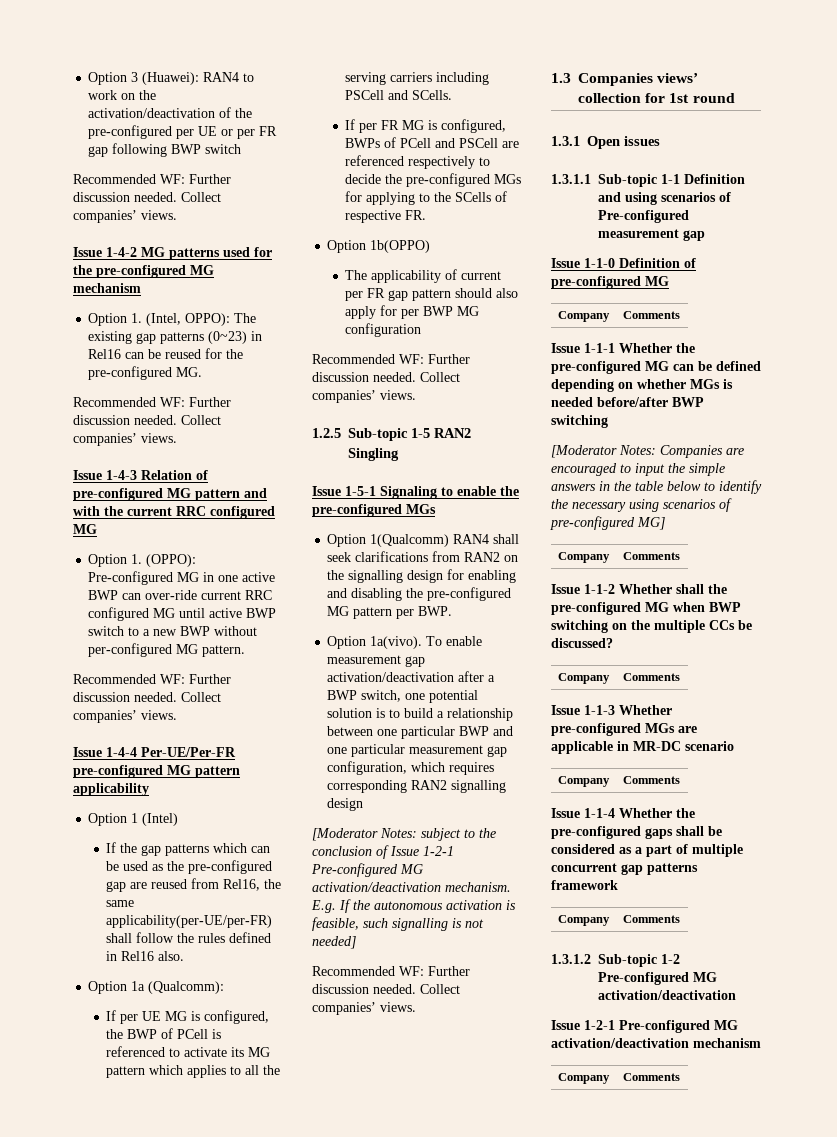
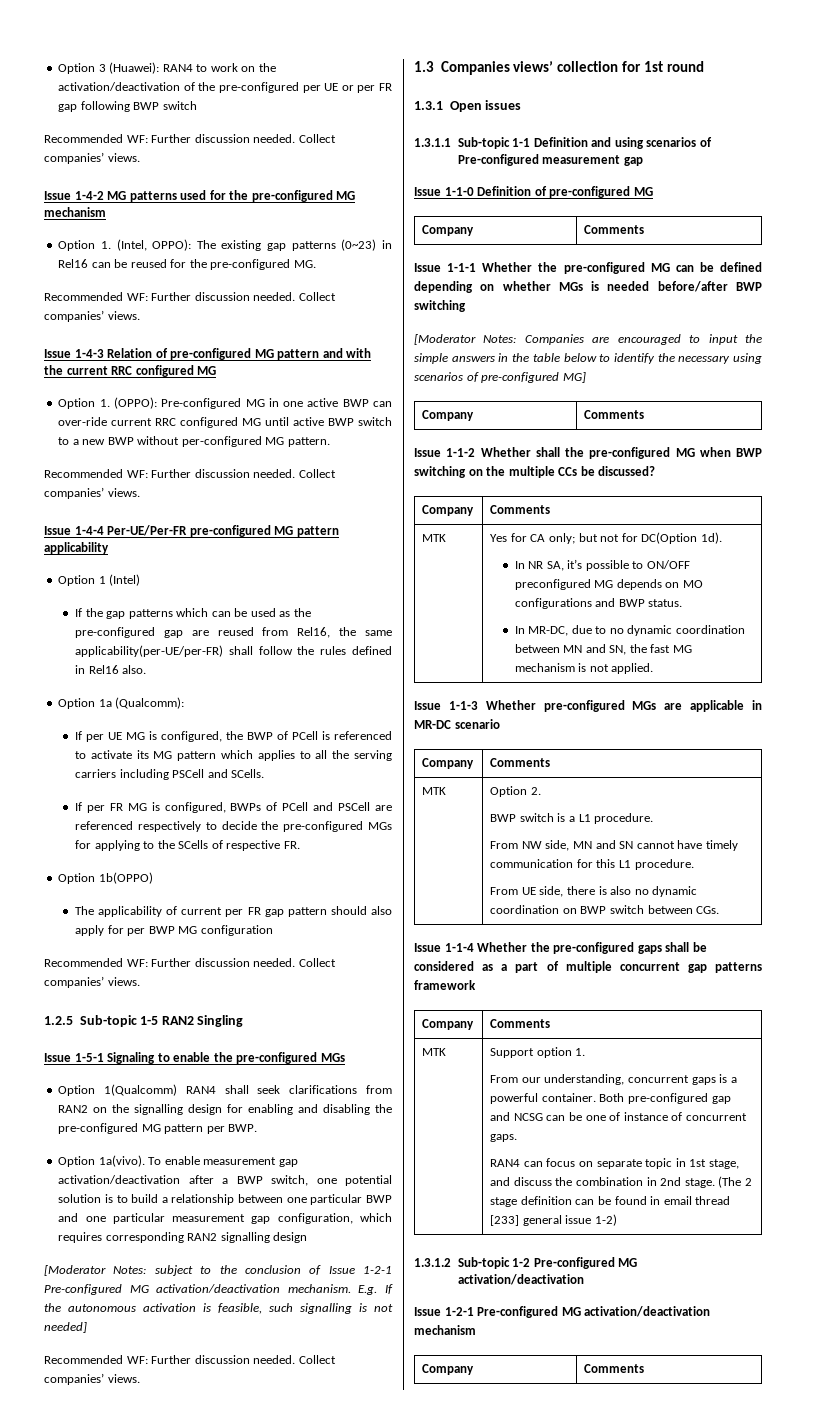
+ MTK | Yes for CA only; but not for DC(Option 1d).
+ In NR SA, it’s possible to ON/OFF preconfigured MG depends on MO configurations and BWP status.
+ In MR-DC, due to no dynamic coordination between MN and SN, the fast MG mechanism is not applied.
+ MTK | Option 2.
+ BWP switch is a L1 procedure.
+ From NW side, MN and SN cannot have timely communication for this L1 procedure.
+ From UE side, there is also no dynamic coordination on BWP switch between CGs.
+ MTK | Support option 1.
+ From our understanding, concurrent gaps is a powerful container. Both pre-configured gap and NCSG can be one of instance of concurrent gaps.
+ RAN4 can focus on separate topic in 1st stage, and discuss the combination in 2nd stage. (The 2 stage definition can be found in email thread [233] general issue 1-2)

